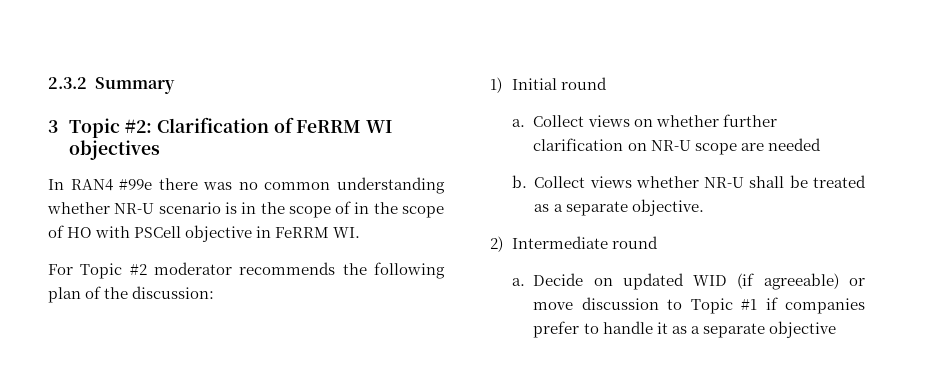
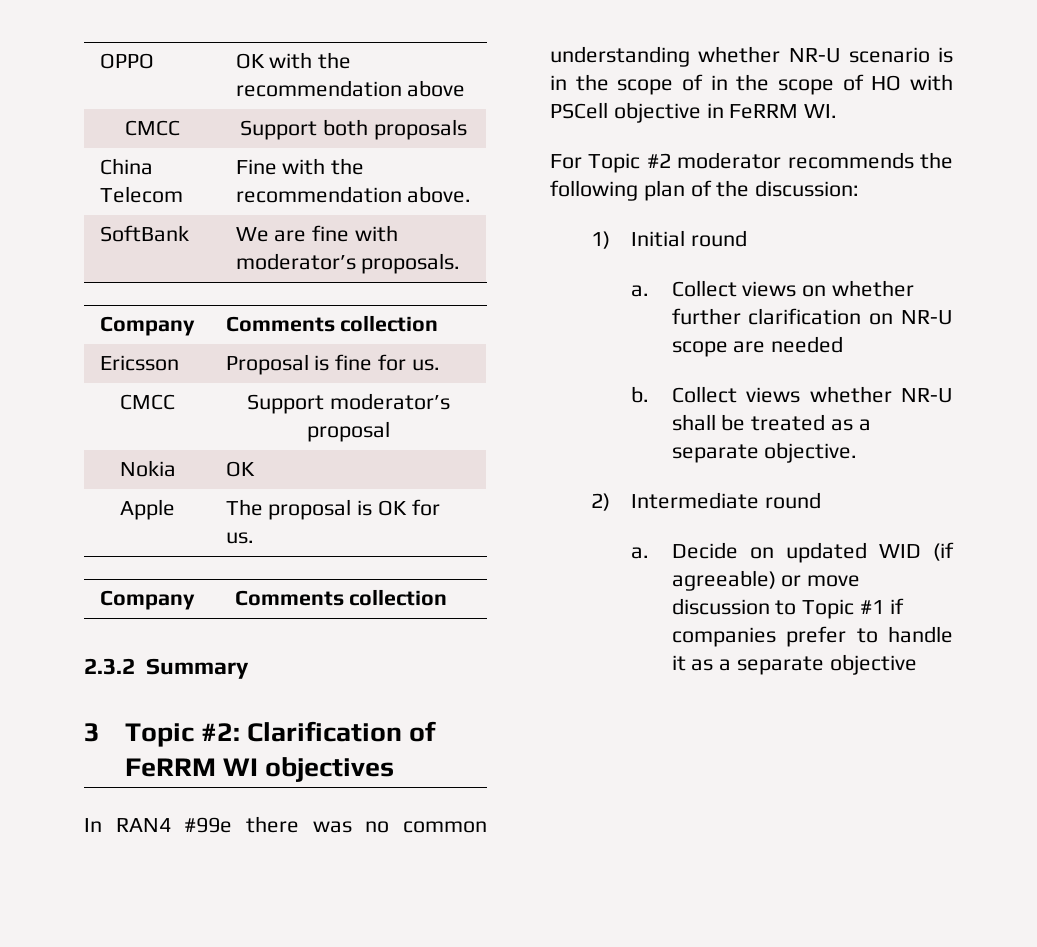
+ OPPO | OK with the recommendation above
+ CMCC | Support both proposals
+ China Telecom | Fine with the recommendation above.
+ SoftBank | We are fine with moderator’s proposals.
+ Company | Comments collection
+ Ericsson | Proposal is fine for us.
+ CMCC | Support moderator’s proposal
+ Nokia | OK
+ Apple | The proposal is OK for us.
+ Company | Comments collection

